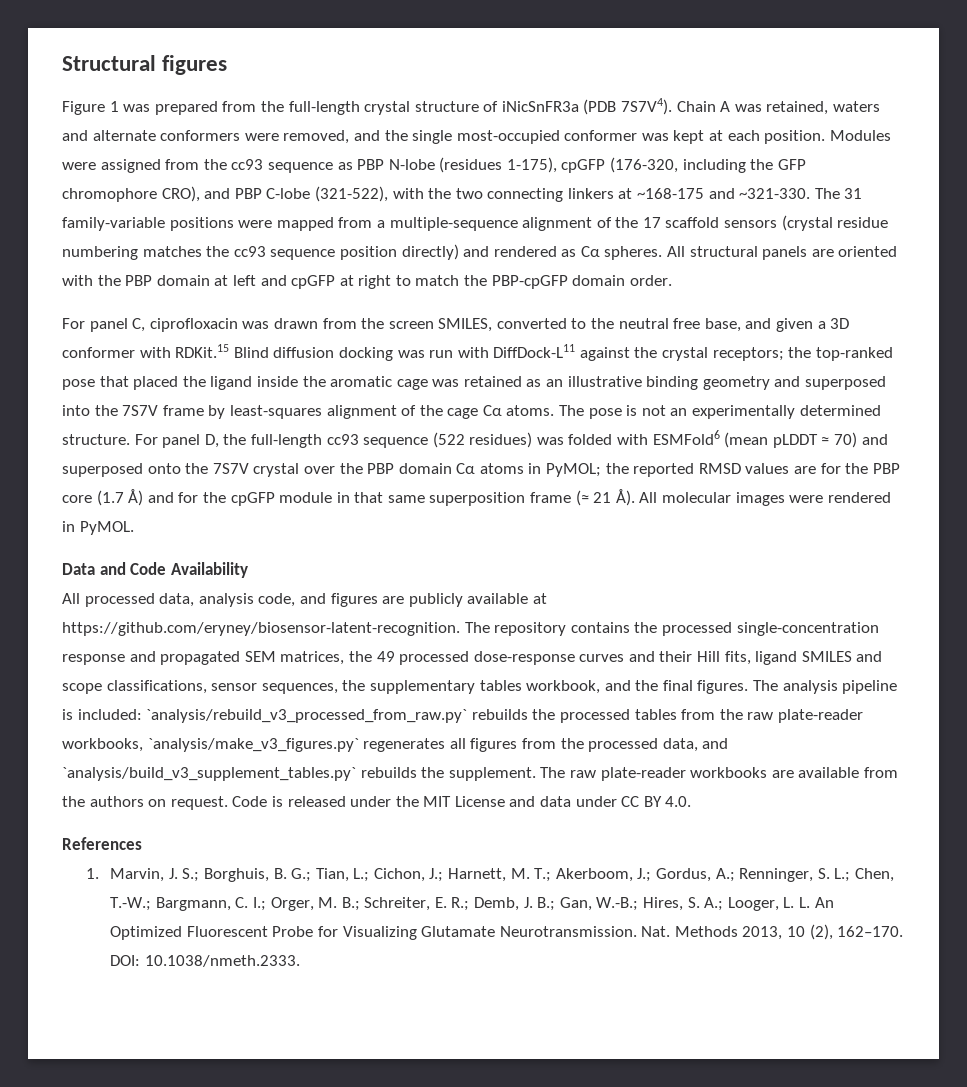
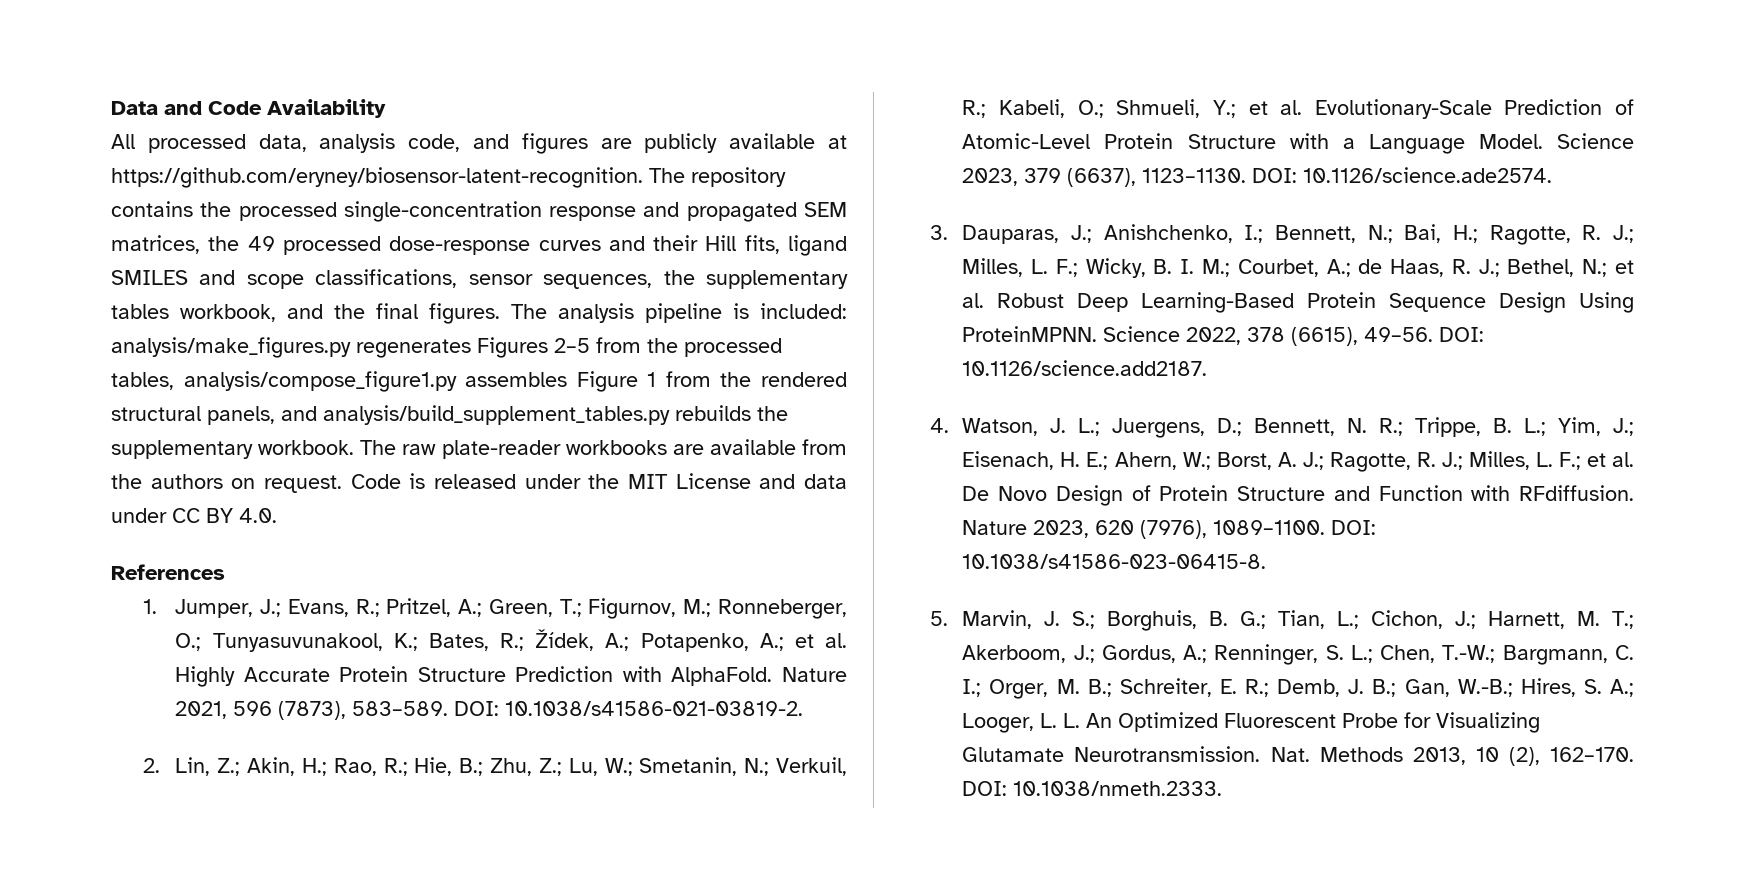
- Structural figures
- Figure 1 was prepared from the full-length crystal structure of iNicSnFR3a (PDB 7S7V4). Chain A was retained, waters and alternate conformers were removed, and the single most-occupied conformer was kept at each position. Modules were assigned from the cc93 sequence as PBP N-lobe (residues 1-175), cpGFP (176-320, including the GFP chromophore CRO), and PBP C-lobe (321-522), with the two connecting linkers at ~168-175 and ~321-330. The 31 family-variable positions were mapped from a multiple-sequence alignment of the 17 scaffold sensors (crystal residue numbering matches the cc93 sequence position directly) and rendered as Cα spheres. All structural panels are oriented with the PBP domain at left and cpGFP at right to match the PBP-cpGFP domain order.
- For panel C, ciprofloxacin was drawn from the screen SMILES, converted to the neutral free base, and given a 3D conformer with RDKit.15 Blind diffusion docking was run with DiffDock-L11 against the crystal receptors; the top-ranked pose that placed the ligand inside the aromatic cage was retained as an illustrative binding geometry and superposed into the 7S7V frame by least-squares alignment of the cage Cα atoms. The pose is not an experimentally determined structure. For panel D, the full-length cc93 sequence (522 residues) was folded with ESMFold6 (mean pLDDT ≈ 70) and superposed onto the 7S7V crystal over the PBP domain Cα atoms in PyMOL; the reported RMSD values are for the PBP core (1.7 Å) and for the cpGFP module in that same superposition frame (≈ 21 Å). All molecular images were rendered in PyMOL.
- The analysis pipeline is included: `analysis/rebuild_v3_processed_from_raw.py` rebuilds the processed tables from the raw plate-reader workbooks, `analysis/make_v3_figures.py` regenerates all figures from the processed data, and `analysis/build_v3_supplement_tables.py` rebuilds the supplement.
+ The analysis pipeline is included: analysis/make_figures.py regenerates Figures 2–5 from the processed tables, analysis/compose_figure1.py assembles Figure 1 from the rendered structural panels, and analysis/build_supplement_tables.py rebuilds the supplementary workbook.
- 1. Marvin, J. S.; Borghuis, B. G.; Tian, L.; Cichon, J.; Harnett, M. T.; Akerboom, J.; Gordus, A.; Renninger, S. L.; Chen, T.-W.; Bargmann, C. I.; Orger, M. B.; Schreiter, E. R.; Demb, J. B.; Gan, W.-B.; Hires, S. A.; Looger, L. L. An Optimized Fluorescent Probe for Visualizing Glutamate Neurotransmission.
+ 1. Jumper, J.; Evans, R.; Pritzel, A.; Green, T.; Figurnov, M.; Ronneberger, O.; Tunyasuvunakool, K.; Bates, R.; Žídek, A.; Potapenko, A.; et al. Highly Accurate Protein Structure Prediction with AlphaFold. Nature 2021, 596 (7873), 583–589. DOI: 10.1038/s41586-021-03819-2.
+ 2. Lin, Z.; Akin, H.; Rao, R.; Hie, B.; Zhu, Z.; Lu, W.; Smetanin, N.; Verkuil, R.; Kabeli, O.; Shmueli, Y.; et al. Evolutionary-Scale Prediction of Atomic-Level Protein Structure with a Language Model. Science 2023, 379 (6637), 1123–1130. DOI: 10.1126/science.ade2574.
+ 3. Dauparas, J.; Anishchenko, I.; Bennett, N.; Bai, H.; Ragotte, R. J.; Milles, L. F.; Wicky, B. I. M.; Courbet, A.; de Haas, R. J.; Bethel, N.; et al. Robust Deep Learning-Based Protein Sequence Design Using ProteinMPNN. Science 2022, 378 (6615), 49–56. DOI: 10.1126/science.add2187.
+ 4. Watson, J. L.; Juergens, D.; Bennett, N. R.; Trippe, B. L.; Yim, J.; Eisenach, H. E.; Ahern, W.; Borst, A. J.; Ragotte, R. J.; Milles, L. F.; et al. De Novo Design of Protein Structure and Function with RFdiffusion. Nature 2023, 620 (7976), 1089–1100. DOI: 10.1038/s41586-023-06415-8.
+ 5. Marvin, J. S.; Borghuis, B. G.; Tian, L.; Cichon, J.; Harnett, M. T.; Akerboom, J.; Gordus, A.; Renninger, S. L.; Chen, T.-W.; Bargmann, C. I.; Orger, M. B.; Schreiter, E. R.; Demb, J. B.; Gan, W.-B.; Hires, S. A.; Looger, L. L. An Optimized Fluorescent Probe for Visualizing Glutamate Neurotransmission.

